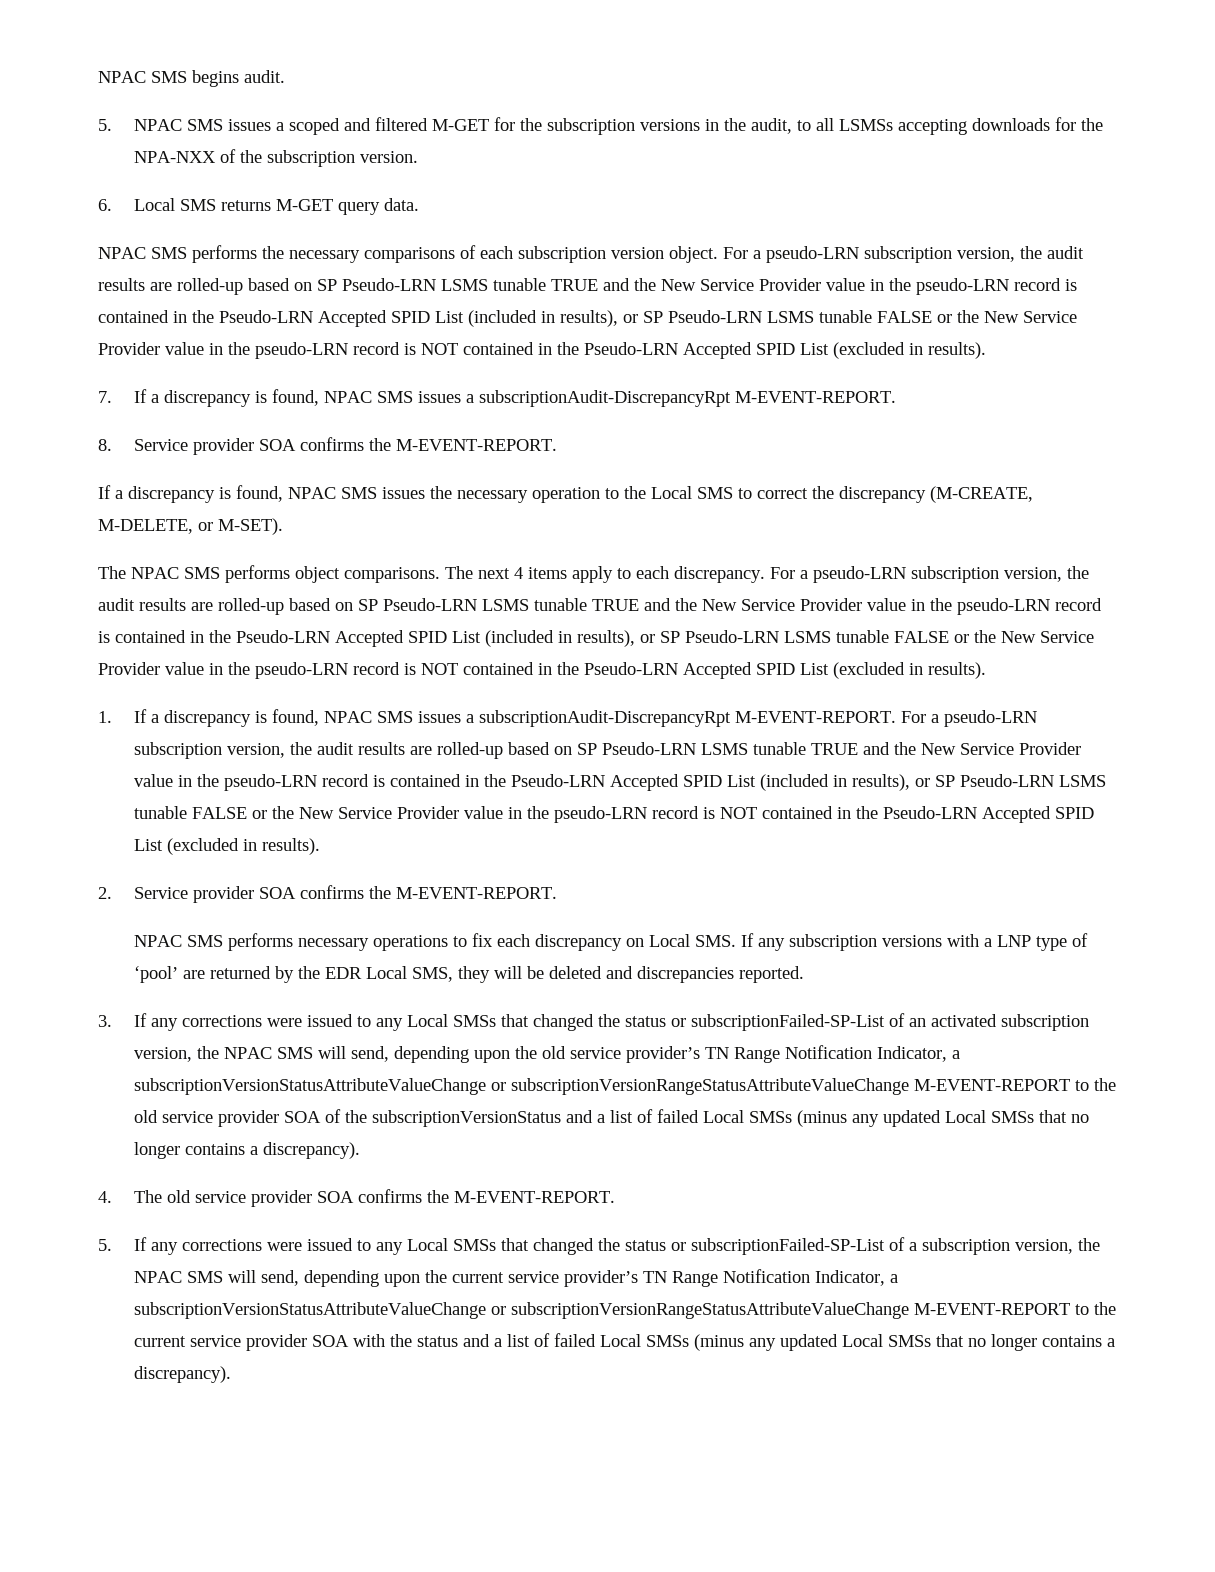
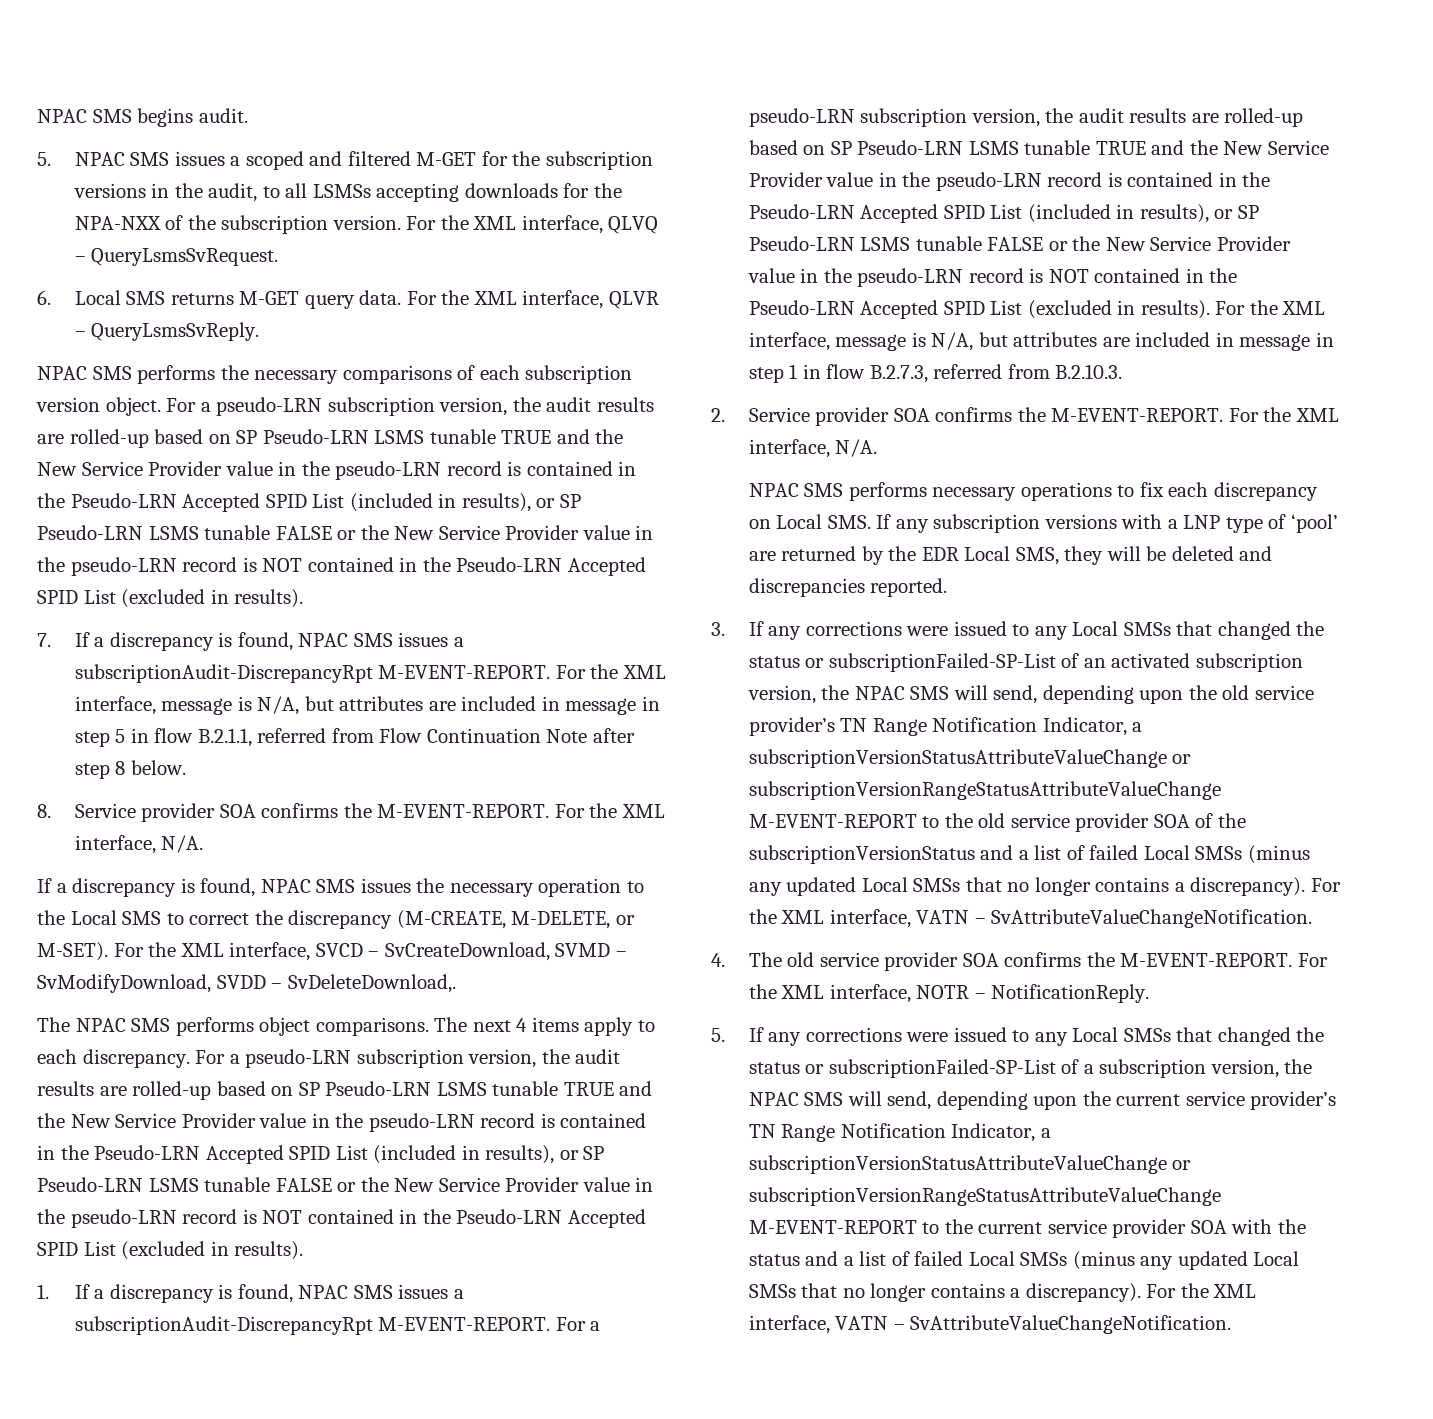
+ For the XML interface, QLVQ – QueryLsmsSvRequest.
+ For the XML interface, QLVR – QueryLsmsSvReply.
+ For the XML interface, message is N/A, but attributes are included in message in step 5 in flow B.2.1.1, referred from Flow Continuation Note after step 8 below.
- 8. Service provider SOA confirms the M-EVENT-REPORT.
+ 8. Service provider SOA confirms the M-EVENT-REPORT. For the XML interface, N/A.
+ For the XML interface, SVCD – SvCreateDownload, SVMD – SvModifyDownload, SVDD – SvDeleteDownload,.
+ For the XML interface, message is N/A, but attributes are included in message in step 1 in flow B.2.7.3, referred from B.2.10.3.
- 2. Service provider SOA confirms the M-EVENT-REPORT.
+ 2. Service provider SOA confirms the M-EVENT-REPORT. For the XML interface, N/A.
- 3. If any corrections were issued to any Local SMSs that changed the status or subscriptionFailed-SP-List of an activated subscription version, the NPAC SMS will send, depending upon the old service provider’s TN Range Notification Indicator, a subscriptionVersionStatusAttributeValueChange or subscriptionVersionRangeStatusAttributeValueChange M-EVENT-REPORT to the old service provider SOA of the subscriptionVersionStatus and a list of failed Local SMSs (minus any updated Local SMSs that no longer contains a discrepancy).
+ 3. If any corrections were issued to any Local SMSs that changed the status or subscriptionFailed-SP-List of an activated subscription version, the NPAC SMS will send, depending upon the old service provider’s TN Range Notification Indicator, a subscriptionVersionStatusAttributeValueChange or subscriptionVersionRangeStatusAttributeValueChange M-EVENT-REPORT to the old service provider SOA of the subscriptionVersionStatus and a list of failed Local SMSs (minus any updated Local SMSs that no longer contains a discrepancy). For the XML interface, VATN – SvAttributeValueChangeNotification.
+ For the XML interface, NOTR – NotificationReply.
- 5. If any corrections were issued to any Local SMSs that changed the status or subscriptionFailed-SP-List of a subscription version, the NPAC SMS will send, depending upon the current service provider’s TN Range Notification Indicator, a subscriptionVersionStatusAttributeValueChange or subscriptionVersionRangeStatusAttributeValueChange M-EVENT-REPORT to the current service provider SOA with the status and a list of failed Local SMSs (minus any updated Local SMSs that no longer contains a discrepancy).
+ 5. If any corrections were issued to any Local SMSs that changed the status or subscriptionFailed-SP-List of a subscription version, the NPAC SMS will send, depending upon the current service provider’s TN Range Notification Indicator, a subscriptionVersionStatusAttributeValueChange or subscriptionVersionRangeStatusAttributeValueChange M-EVENT-REPORT to the current service provider SOA with the status and a list of failed Local SMSs (minus any updated Local SMSs that no longer contains a discrepancy). For the XML interface, VATN – SvAttributeValueChangeNotification.

